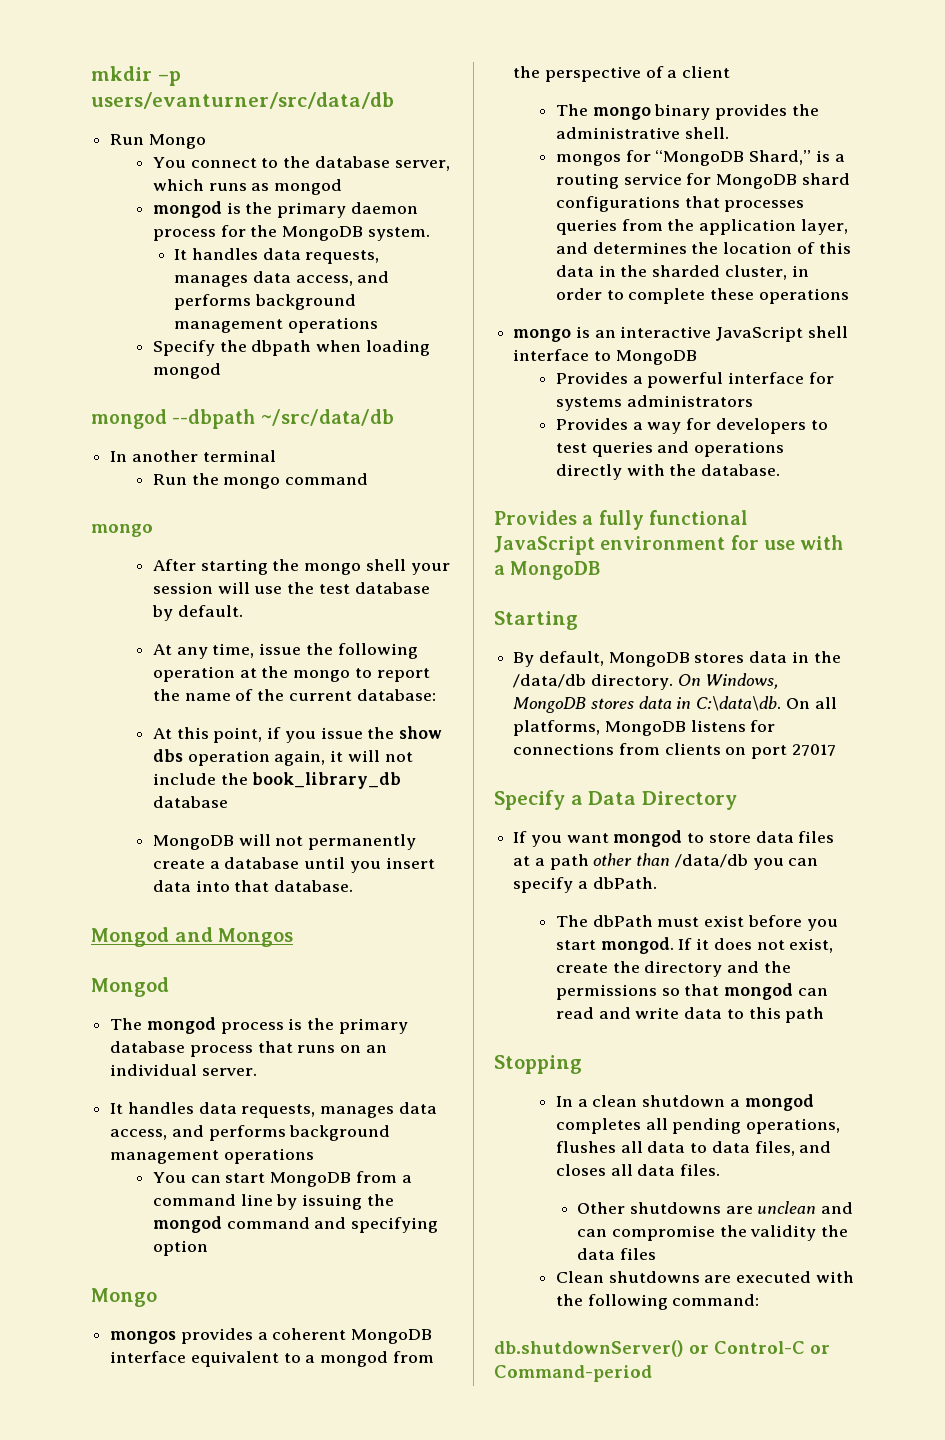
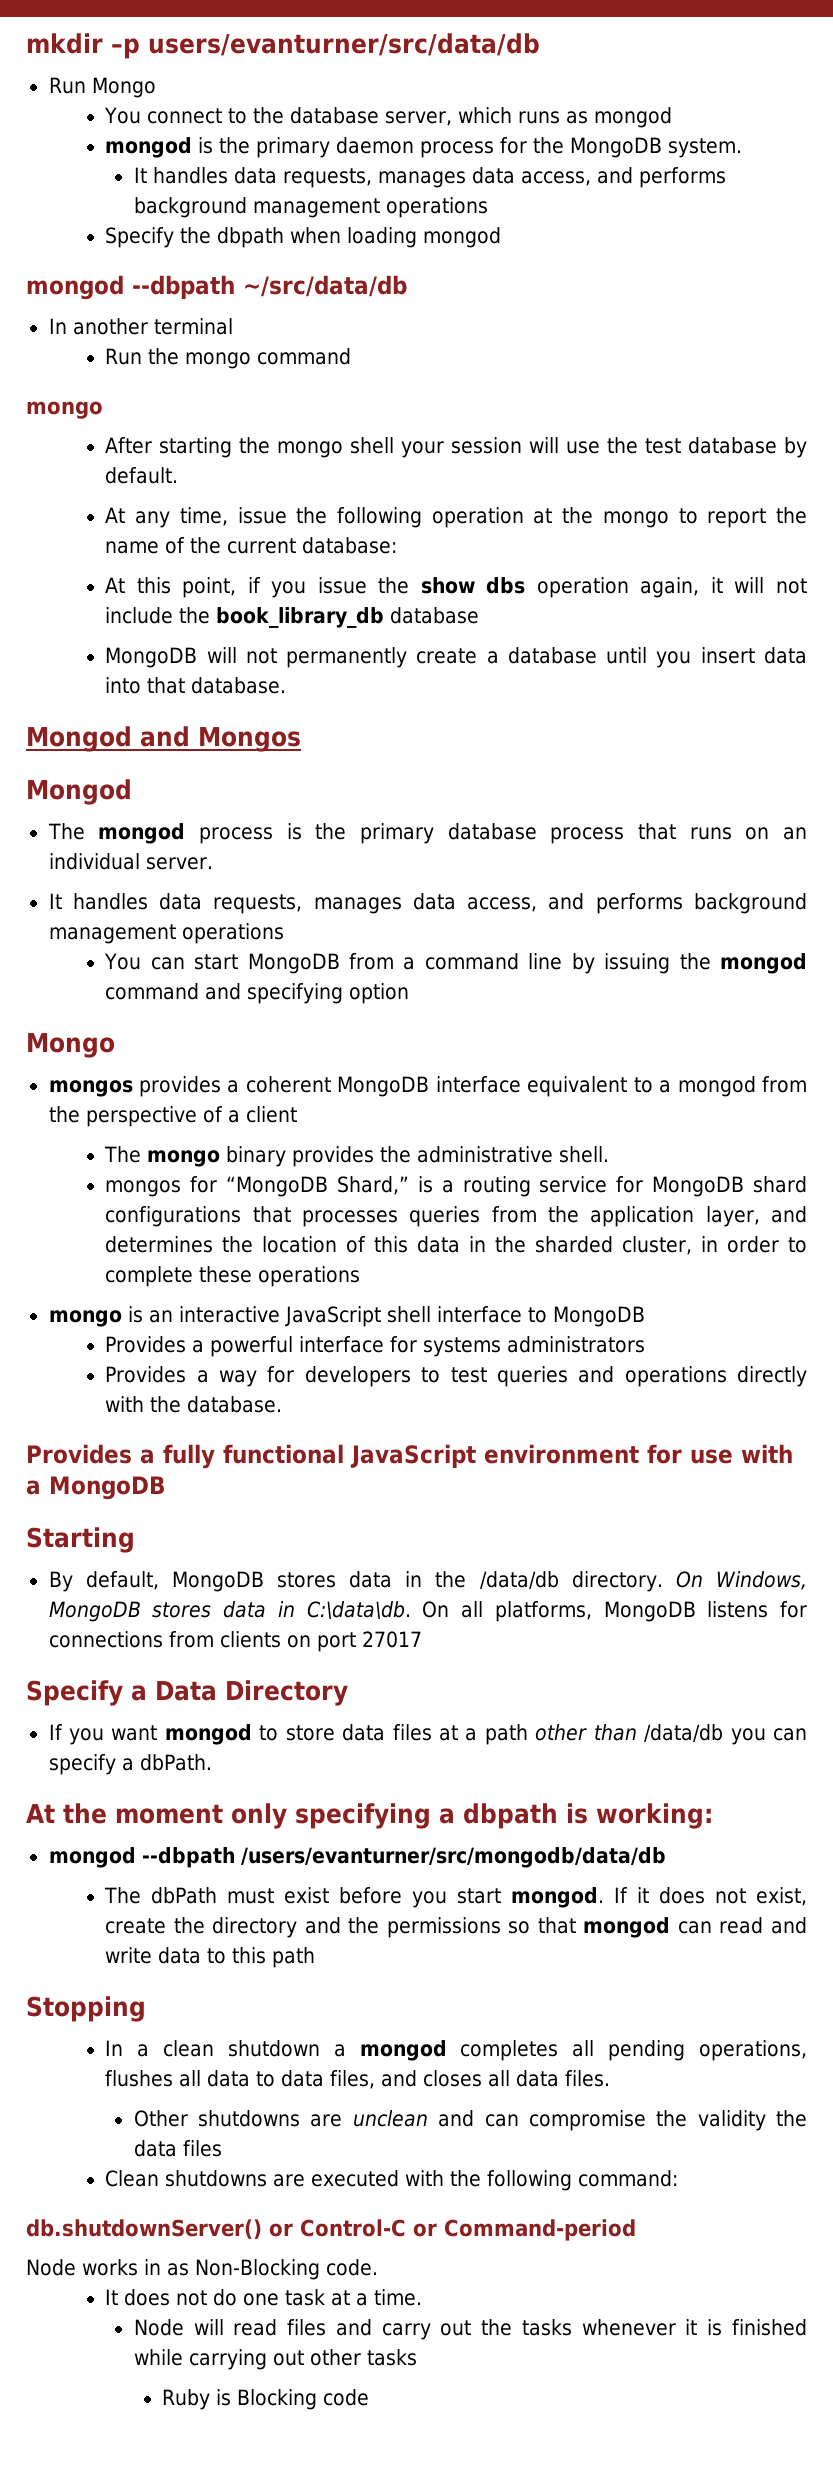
+ At the moment only specifying a dbpath is working:
+ mongod --dbpath /users/evanturner/src/mongodb/data/db
+ Node works in as Non-Blocking code.
+ It does not do one task at a time.
+ Node will read files and carry out the tasks whenever it is finished while carrying out other tasks
+ Ruby is Blocking code

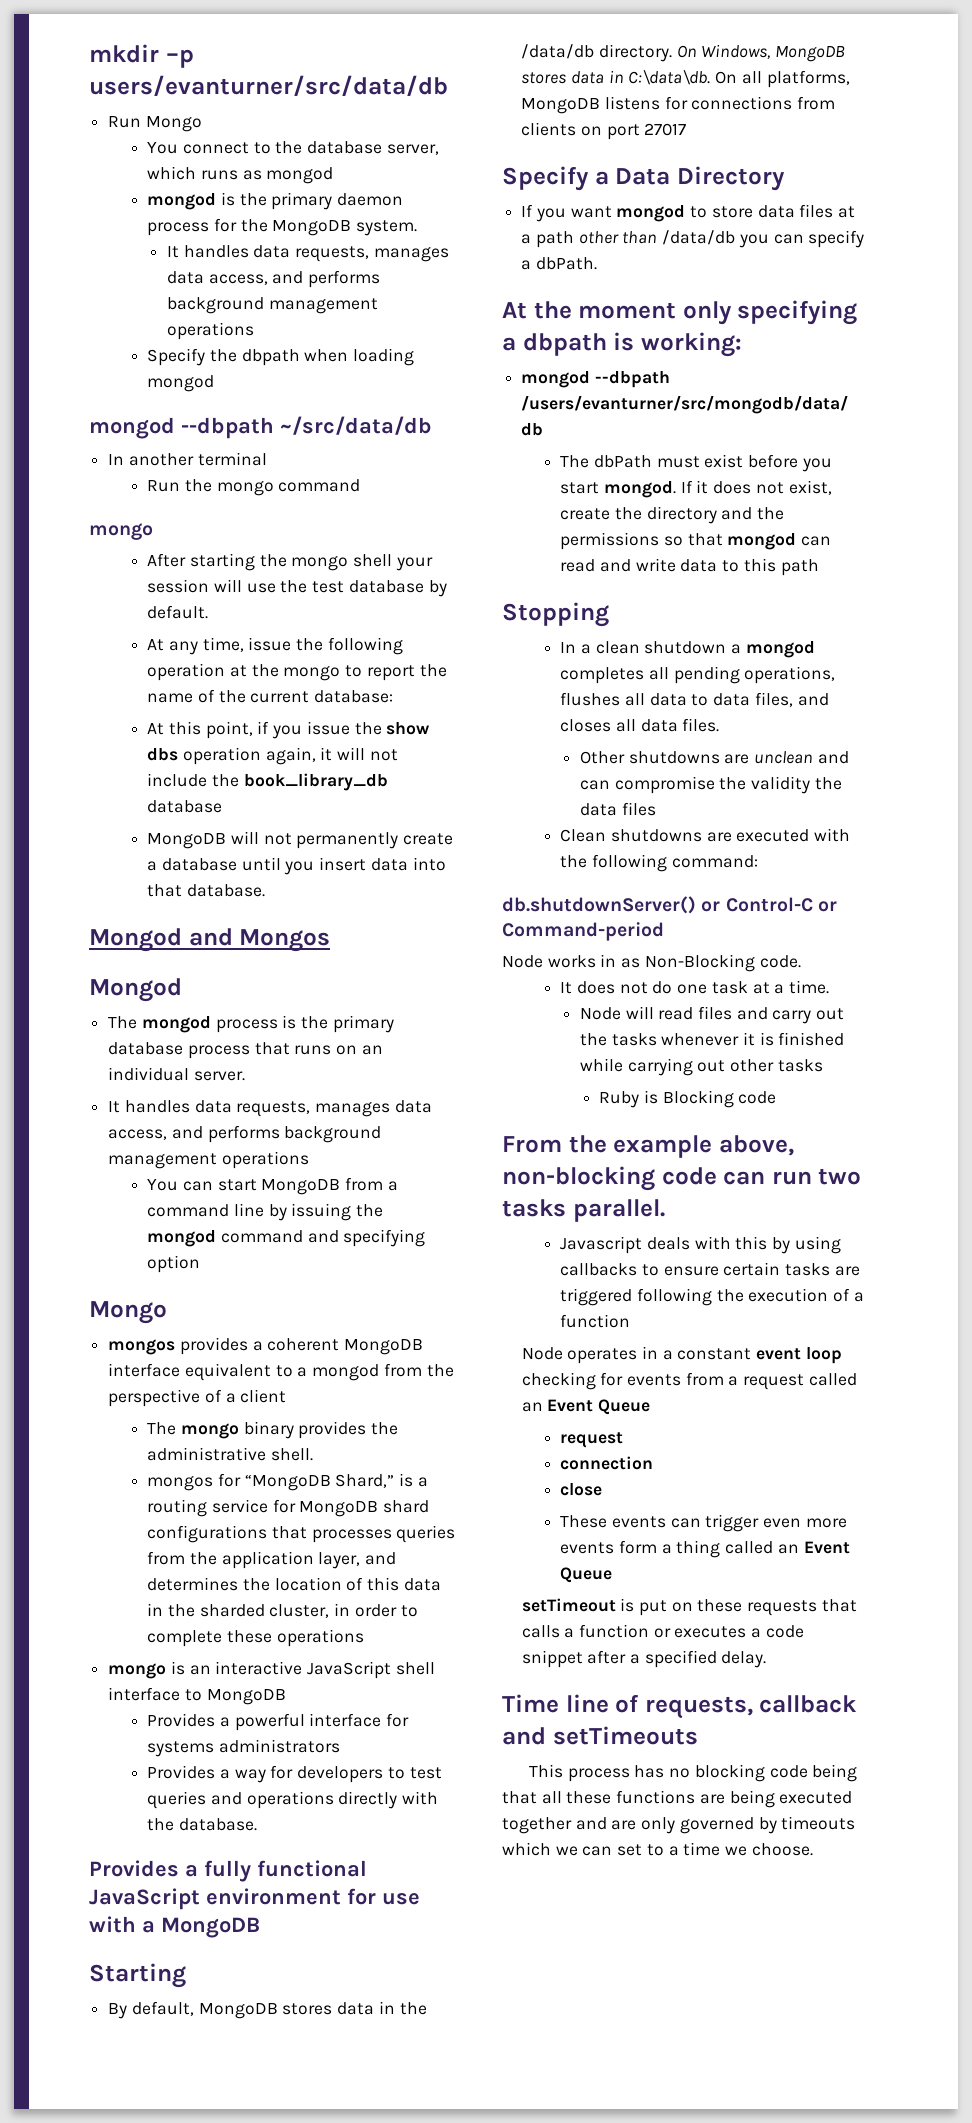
+ From the example above, non-blocking code can run two tasks parallel.
+ Javascript deals with this by using callbacks to ensure certain tasks are triggered following the execution of a function
+ Node operates in a constant event loop checking for events from a request called an Event Queue
+ request
+ connection
+ close
+ These events can trigger even more events form a thing called an Event Queue
+ setTimeout is put on these requests that calls a function or executes a code snippet after a specified delay.
+ Time line of requests, callback and setTimeouts
+ This process has no blocking code being that all these functions are being executed together and are only governed by timeouts which we can set to a time we choose.

